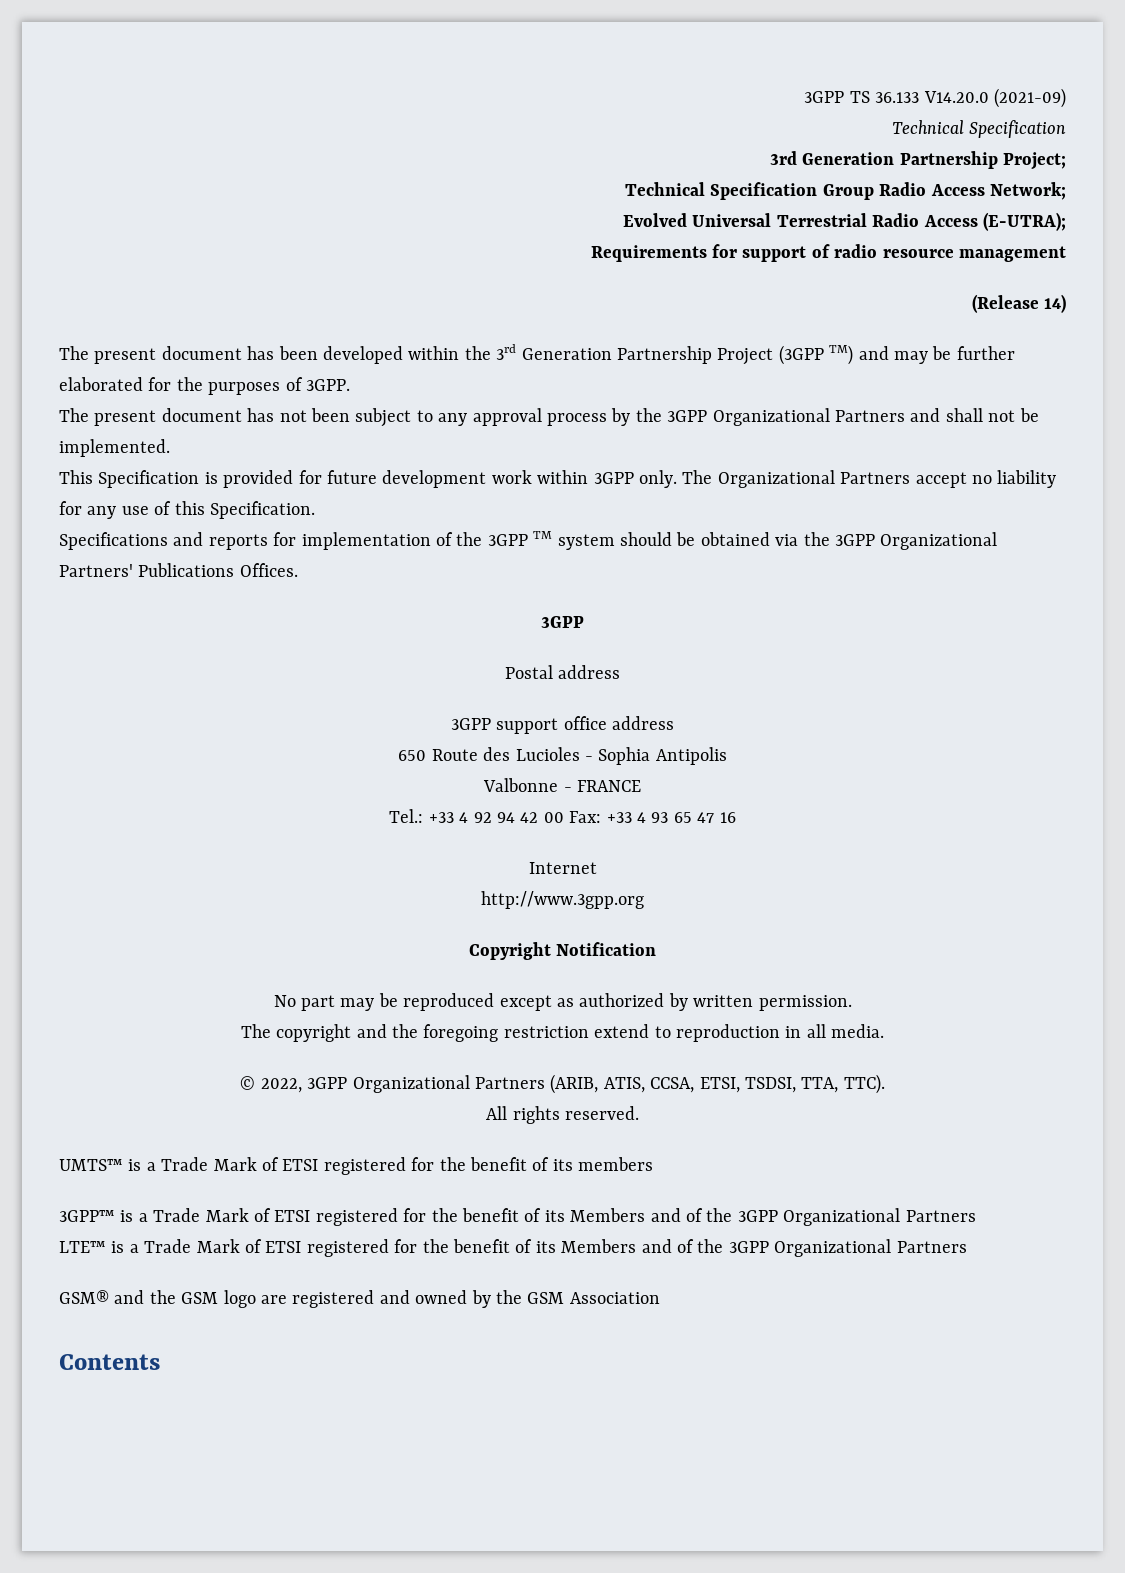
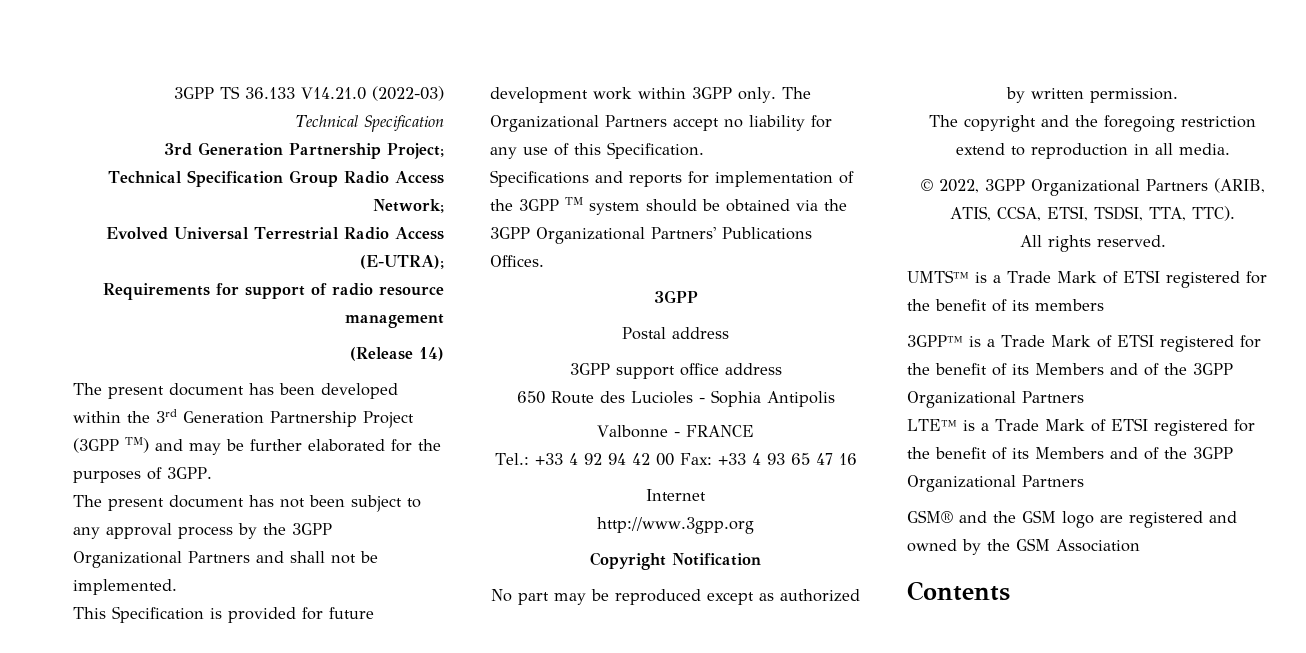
- 3GPP TS 36.133 V14.20.0 (2021-09)
+ 3GPP TS 36.133 V14.21.0 (2022-03)

